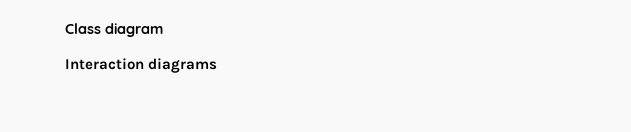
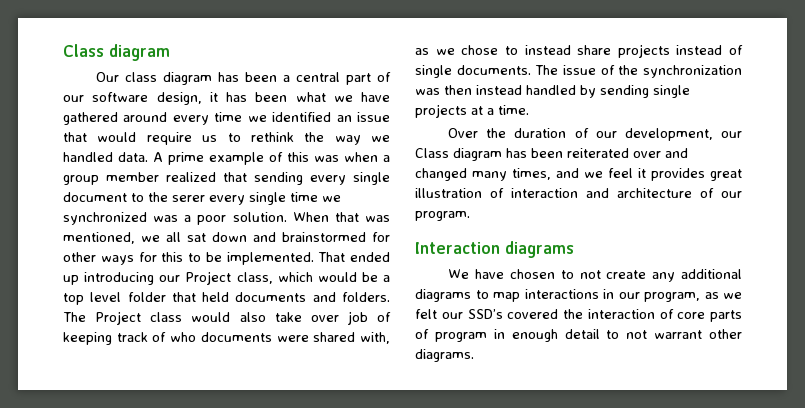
+ Our class diagram has been a central part of our software design, it has been what we have gathered around every time we identified an issue that would require us to rethink the way we handled data. A prime example of this was when a group member realized that sending every single document to the serer every single time we synchronized was a poor solution. When that was mentioned, we all sat down and brainstormed for other ways for this to be implemented. That ended up introducing our Project class, which would be a top level folder that held documents and folders. The Project class would also take over job of keeping track of who documents were shared with, as we chose to instead share projects instead of single documents. The issue of the synchronization was then instead handled by sending single projects at a time.
+ Over the duration of our development, our Class diagram has been reiterated over and changed many times, and we feel it provides great illustration of interaction and architecture of our program.
  Interaction diagrams
+ We have chosen to not create any additional diagrams to map interactions in our program, as we felt our SSD’s covered the interaction of core parts of program in enough detail to not warrant other diagrams.

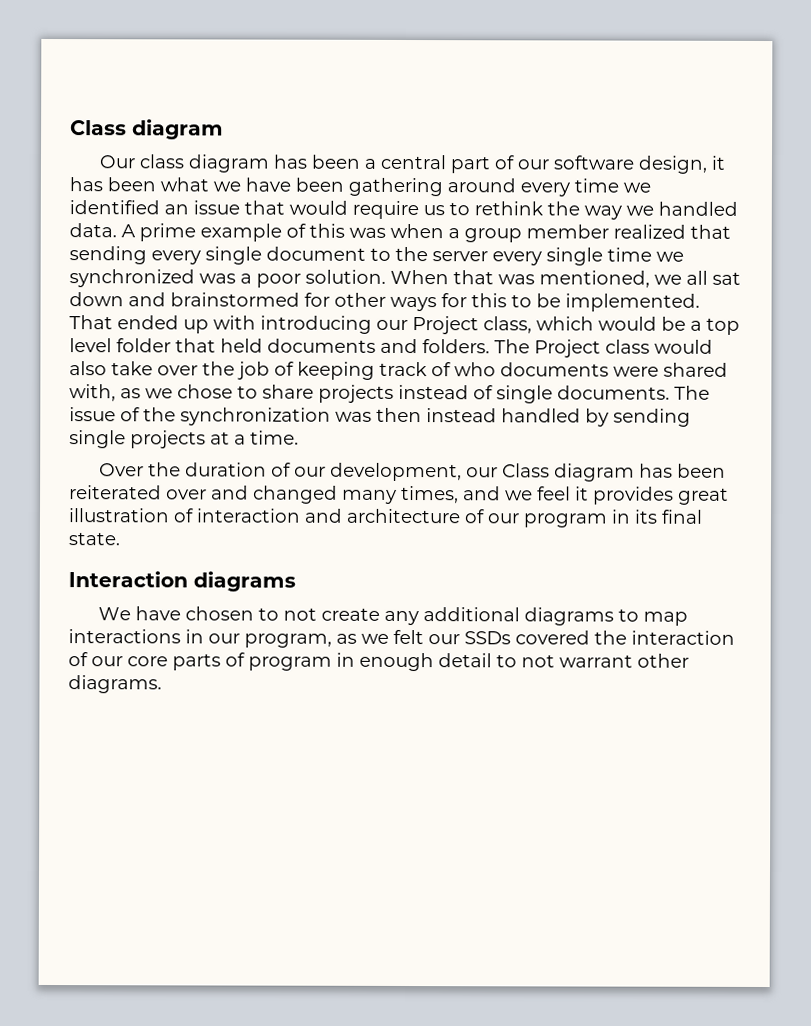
- Our class diagram has been a central part of our software design, it has been what we have gathered around every time we identified an issue that would require us to rethink the way we handled data.
+ Our class diagram has been a central part of our software design, it has been what we have been gathering around every time we identified an issue that would require us to rethink the way we handled data.
- A prime example of this was when a group member realized that sending every single document to the serer every single time we synchronized was a poor solution.
+ A prime example of this was when a group member realized that sending every single document to the server every single time we synchronized was a poor solution.
- That ended up introducing our Project class, which would be a top level folder that held documents and folders.
+ That ended up with introducing our Project class, which would be a top level folder that held documents and folders.
- The Project class would also take over job of keeping track of who documents were shared with, as we chose to instead share projects instead of single documents.
+ The Project class would also take over the job of keeping track of who documents were shared with, as we chose to share projects instead of single documents.
- Over the duration of our development, our Class diagram has been reiterated over and changed many times, and we feel it provides great illustration of interaction and architecture of our program.
+ Over the duration of our development, our Class diagram has been reiterated over and changed many times, and we feel it provides great illustration of interaction and architecture of our program in its final state.
- We have chosen to not create any additional diagrams to map interactions in our program, as we felt our SSD’s covered the interaction of core parts of program in enough detail to not warrant other diagrams.
+ We have chosen to not create any additional diagrams to map interactions in our program, as we felt our SSDs covered the interaction of our core parts of program in enough detail to not warrant other diagrams.

